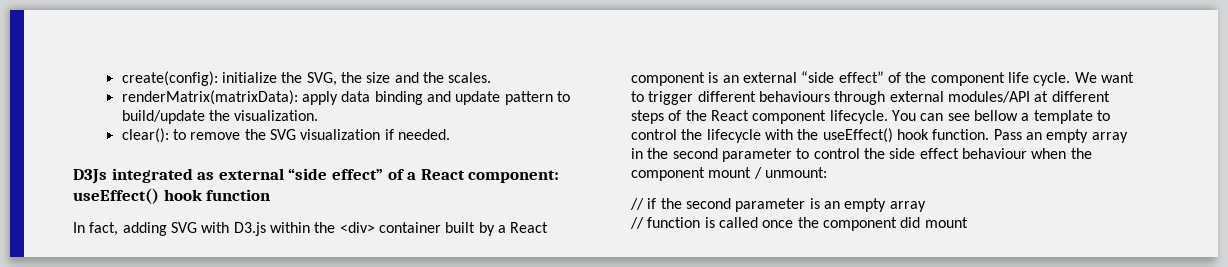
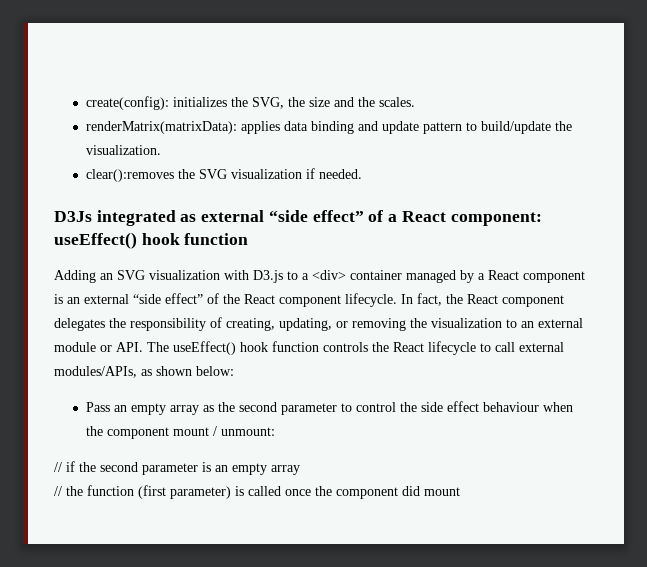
- create(config): initialize the SVG, the size and the scales.
+ create(config): initializes the SVG, the size and the scales.
- renderMatrix(matrixData): apply data binding and update pattern to build/update the visualization.
+ renderMatrix(matrixData): applies data binding and update pattern to build/update the visualization.
- clear(): to remove the SVG visualization if needed.
+ clear():removes the SVG visualization if needed.
- In fact, adding SVG with D3.js within the <div> container built by a React component is an external “side effect” of the component life cycle. We want to trigger different behaviours through external modules/API at different steps of the React component lifecycle. You can see bellow a template to control the lifecycle with the useEffect() hook function. Pass an empty array in the second parameter to control the side effect behaviour when the component mount / unmount:
+ Adding an SVG visualization with D3.js to a <div> container managed by a React component is an external “side effect” of the React component lifecycle. In fact, the React component delegates the responsibility of creating, updating, or removing the visualization to an external module or API. The useEffect() hook function controls the React lifecycle to call external modules/APIs, as shown below:
+ Pass an empty array as the second parameter to control the side effect behaviour when the component mount / unmount:
- // function is called once the component did mount
+ // the function (first parameter) is called once the component did mount

